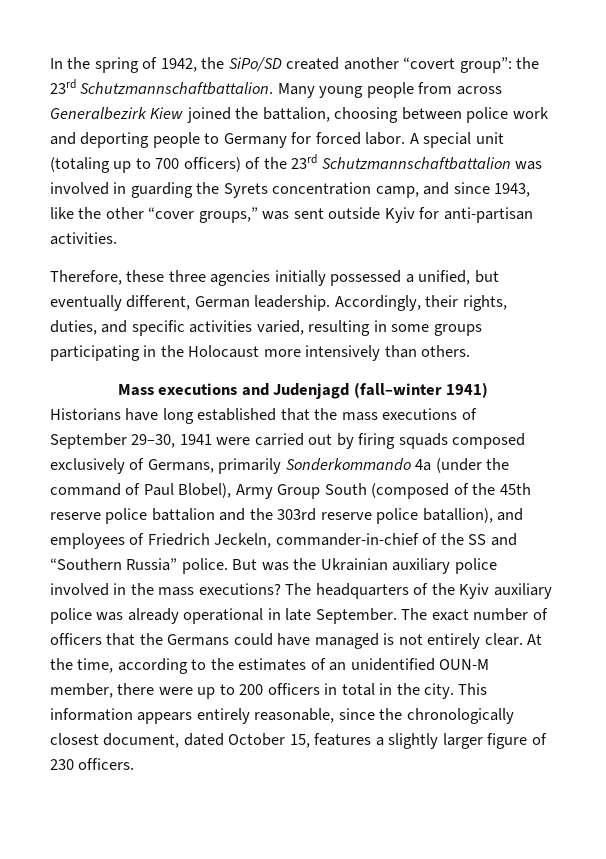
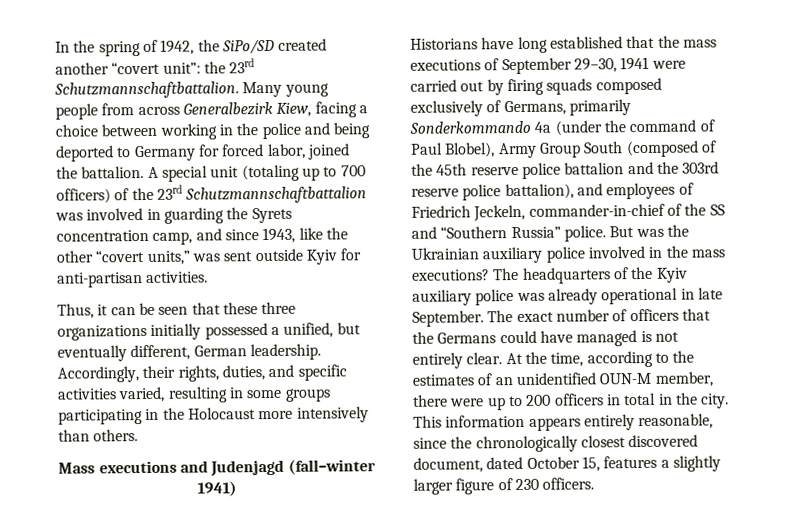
- In the spring of 1942, the SiPo/SD created another “covert group”: the 23rd Schutzmannschaftbattalion.
+ In the spring of 1942, the SiPo/SD created another “covert unit”: the 23rd Schutzmannschaftbattalion.
- Many young people from across Generalbezirk Kiew joined the battalion, choosing between police work and deporting people to Germany for forced labor.
+ Many young people from across Generalbezirk Kiew, facing a choice between working in the police and being deported to Germany for forced labor, joined the battalion.
- A special unit (totaling up to 700 officers) of the 23rd Schutzmannschaftbattalion was involved in guarding the Syrets concentration camp, and since 1943, like the other “cover groups,” was sent outside Kyiv for anti-partisan activities.
+ A special unit (totaling up to 700 officers) of the 23rd Schutzmannschaftbattalion was involved in guarding the Syrets concentration camp, and since 1943, like the other “covert units,” was sent outside Kyiv for anti-partisan activities.
- Therefore, these three agencies initially possessed a unified, but eventually different, German leadership.
+ Thus, it can be seen that these three organizations initially possessed a unified, but eventually different, German leadership.
- Historians have long established that the mass executions of September 29–30, 1941 were carried out by firing squads composed exclusively of Germans, primarily Sonderkommando 4a (under the command of Paul Blobel), Army Group South (composed of the 45th reserve police battalion and the 303rd reserve police batallion), and employees of Friedrich Jeckeln, commander-in-chief of the SS and “Southern Russia” police.
+ Historians have long established that the mass executions of September 29–30, 1941 were carried out by firing squads composed exclusively of Germans, primarily Sonderkommando 4a (under the command of Paul Blobel), Army Group South (composed of the 45th reserve police battalion and the 303rd reserve police battalion), and employees of Friedrich Jeckeln, commander-in-chief of the SS and “Southern Russia” police.
- This information appears entirely reasonable, since the chronologically closest document, dated October 15, features a slightly larger figure of 230 officers.
+ This information appears entirely reasonable, since the chronologically closest discovered document, dated October 15, features a slightly larger figure of 230 officers.

